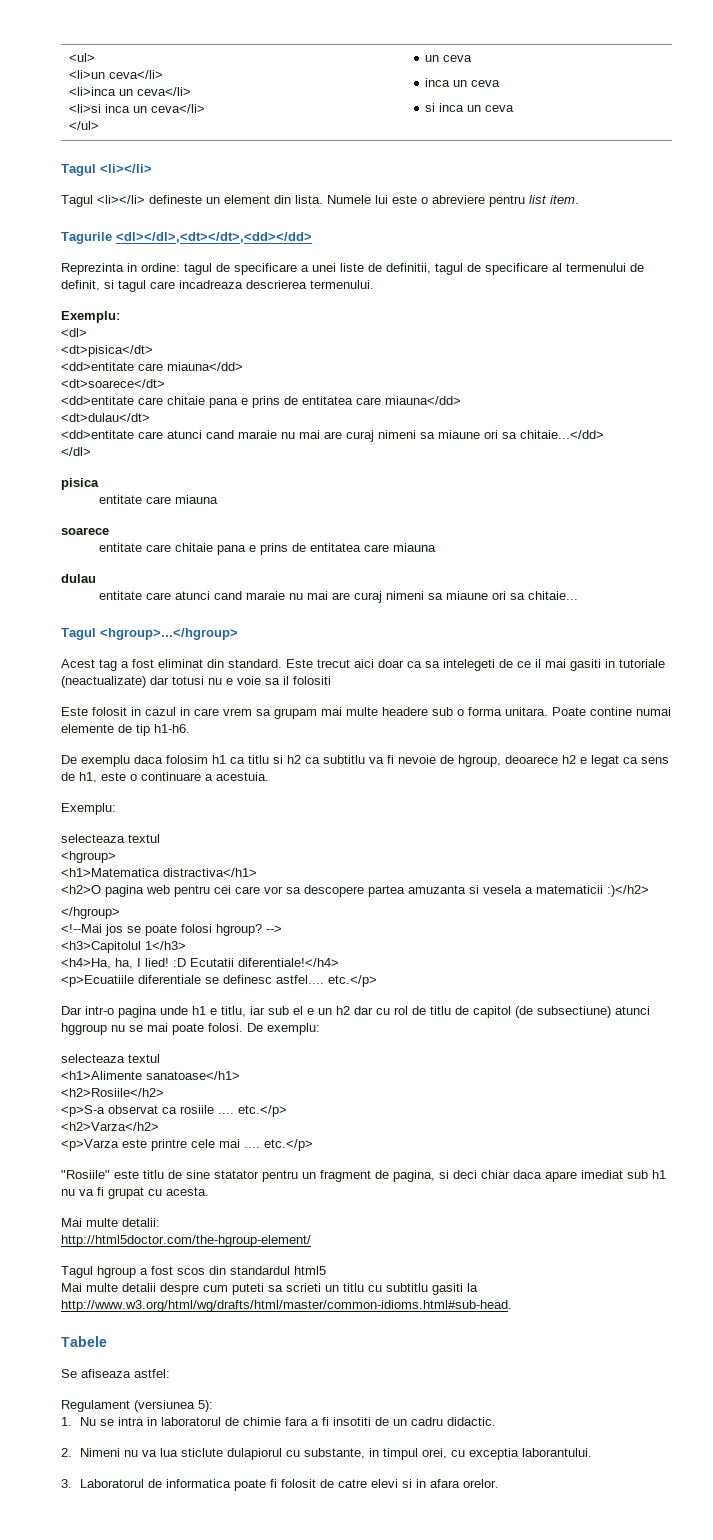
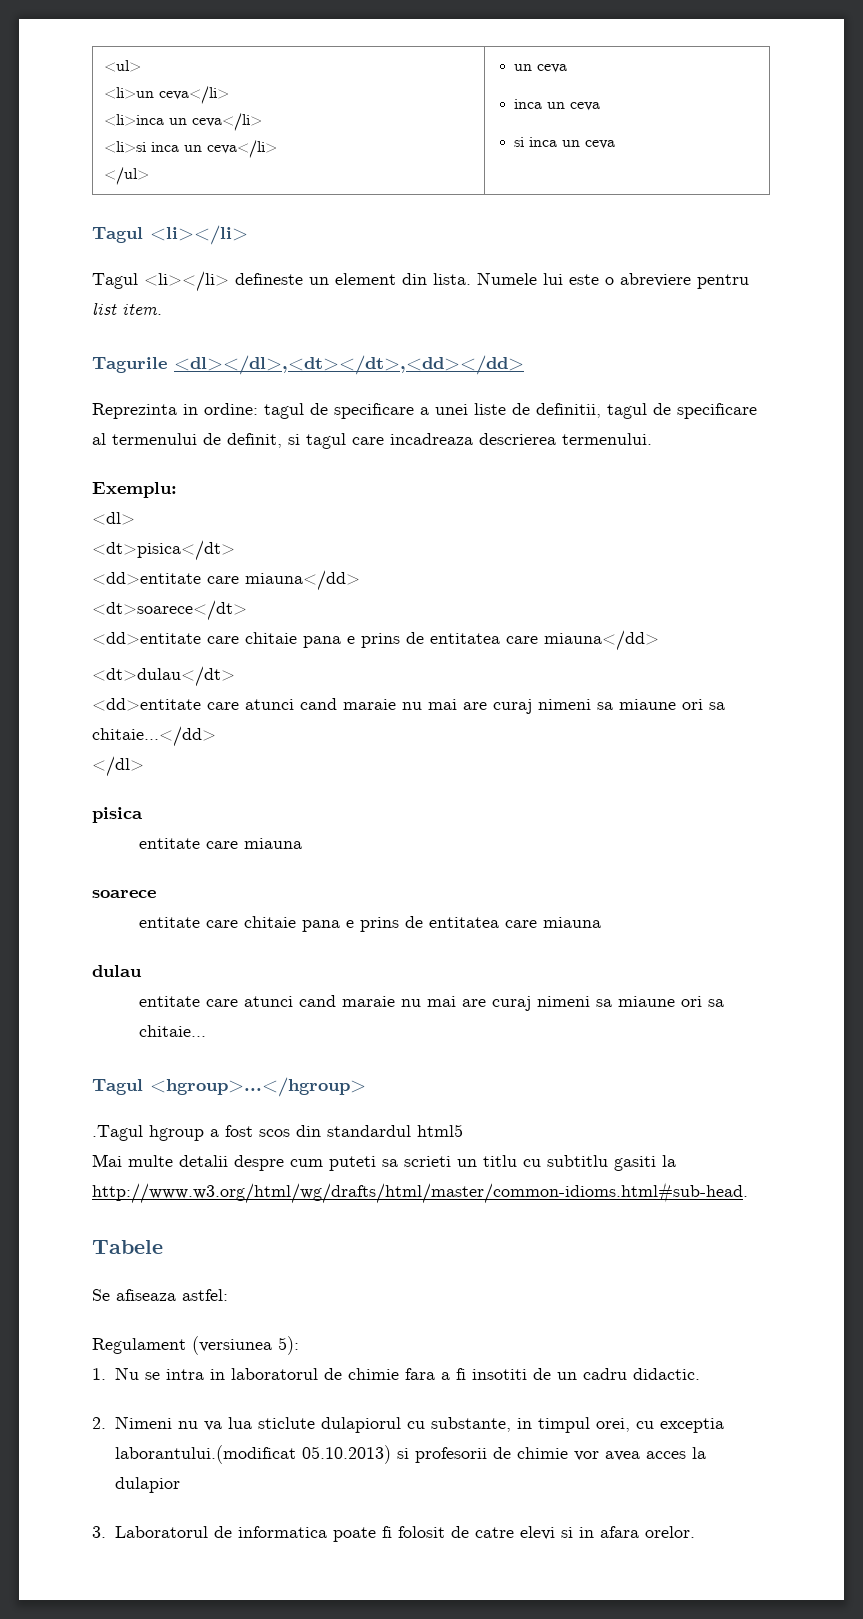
- Acest tag a fost eliminat din standard. Este trecut aici doar ca sa intelegeti de ce il mai gasiti in tutoriale (neactualizate) dar totusi nu e voie sa il folositi
- Este folosit in cazul in care vrem sa grupam mai multe headere sub o forma unitara. Poate contine numai elemente de tip h1-h6.
- De exemplu daca folosim h1 ca titlu si h2 ca subtitlu va fi nevoie de hgroup, deoarece h2 e legat ca sens de h1, este o continuare a acestuia.
- Exemplu:
- selecteaza textul
- <hgroup>
- <h1>Matematica distractiva</h1>
- <h2>O pagina web pentru cei care vor sa descopere partea amuzanta si vesela a matematicii :)</h2>
- </hgroup>
- <!--Mai jos se poate folosi hgroup? -->
- <h3>Capitolul 1</h3>
- <h4>Ha, ha, I lied! :D Ecutatii diferentiale!</h4>
- <p>Ecuatiile diferentiale se definesc astfel.... etc.</p>
- Dar intr-o pagina unde h1 e titlu, iar sub el e un h2 dar cu rol de titlu de capitol (de subsectiune) atunci hggroup nu se mai poate folosi. De exemplu:
- selecteaza textul
- <h1>Alimente sanatoase</h1>
- <h2>Rosiile</h2>
- <p>S-a observat ca rosiile .... etc.</p>
- <h2>Varza</h2>
- <p>Varza este printre cele mai .... etc.</p>
- "Rosiile" este titlu de sine statator pentru un fragment de pagina, si deci chiar daca apare imediat sub h1 nu va fi grupat cu acesta.
- Mai multe detalii:
- http://html5doctor.com/the-hgroup-element/
- Tagul hgroup a fost scos din standardul html5
+ .Tagul hgroup a fost scos din standardul html5
- 2. Nimeni nu va lua sticlute dulapiorul cu substante, in timpul orei, cu exceptia laborantului.
+ 2. Nimeni nu va lua sticlute dulapiorul cu substante, in timpul orei, cu exceptia laborantului.(modificat 05.10.2013) si profesorii de chimie vor avea acces la dulapior

